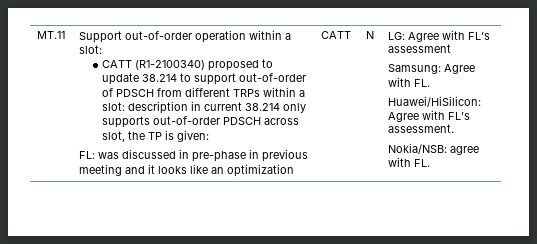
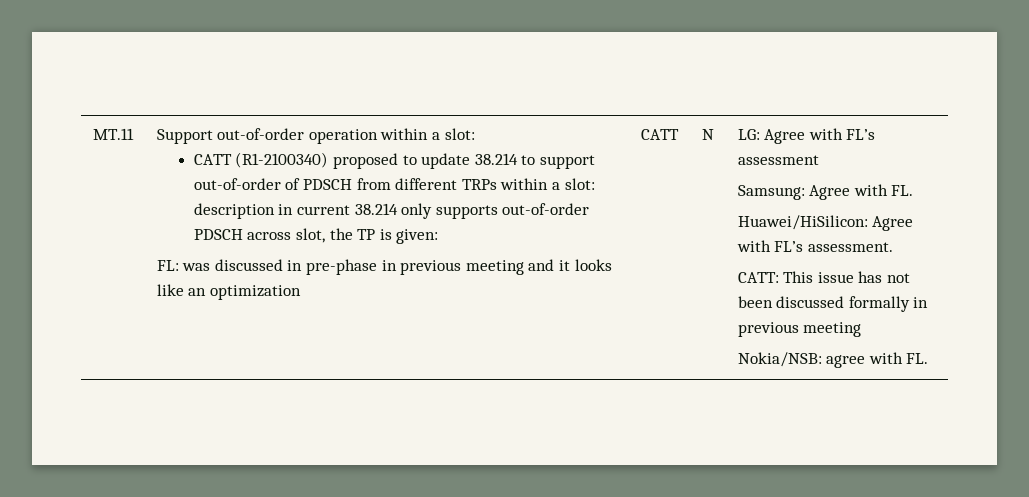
+ CATT: This issue has not been discussed formally in previous meeting

